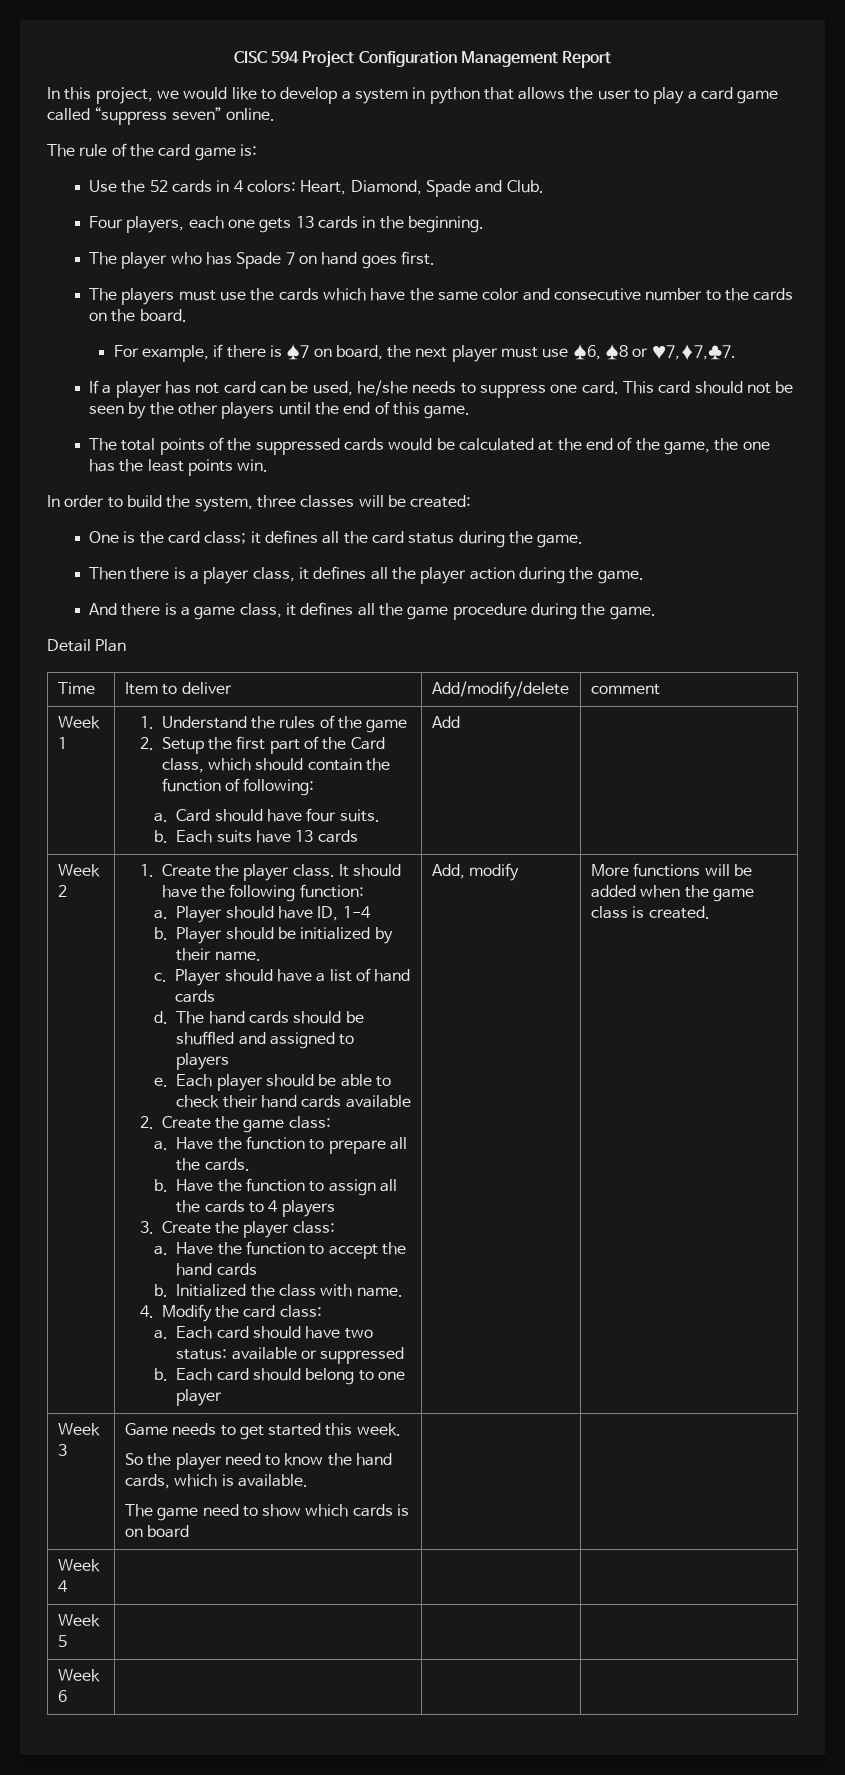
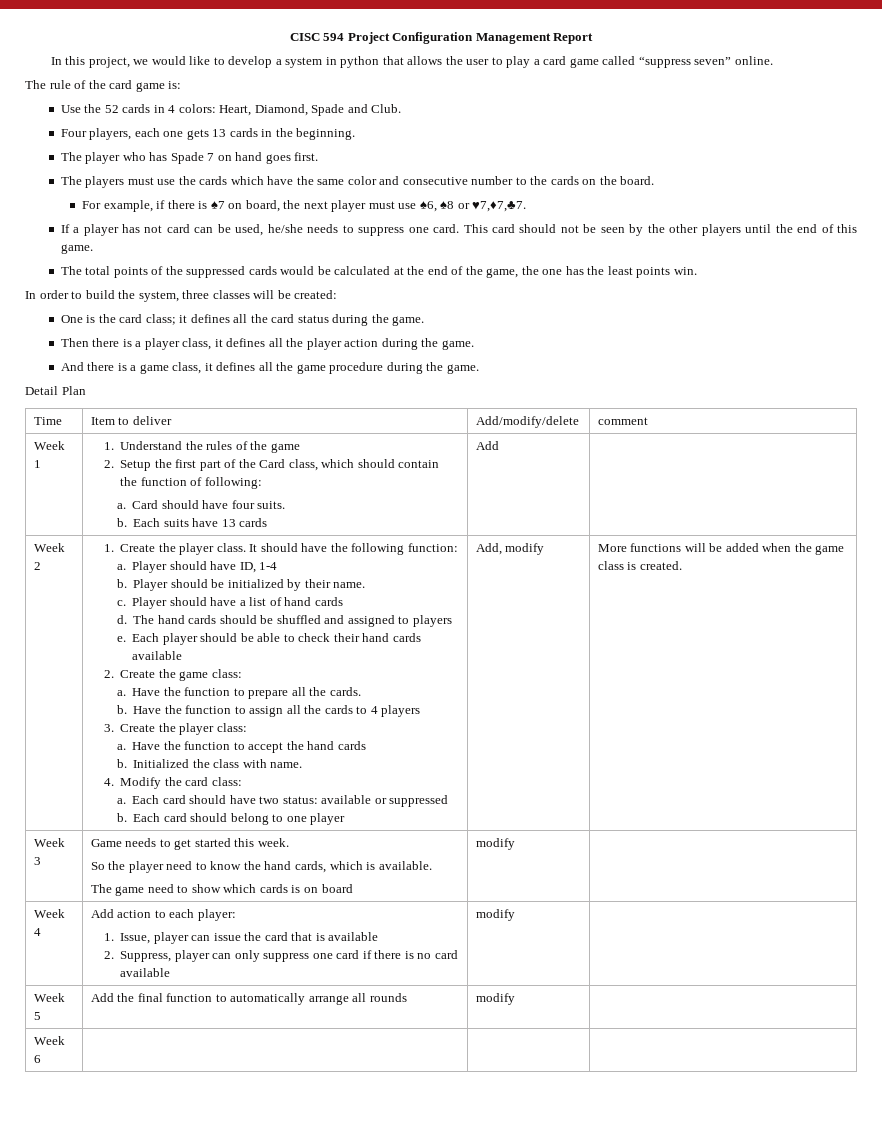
  Week 3 | Game needs to get started this week.
  So the player need to know the hand cards, which is available.
- The game need to show which cards is on board | |
+ The game need to show which cards is on board | modify |
- Week 4 | | |
- Week 5 | | |
+ Week 4 | Add action to each player:
+ 1. Issue, player can issue the card that is available
+ 2. Suppress, player can only suppress one card if there is no card available | modify |
+ Week 5 | Add the final function to automatically arrange all rounds | modify |

